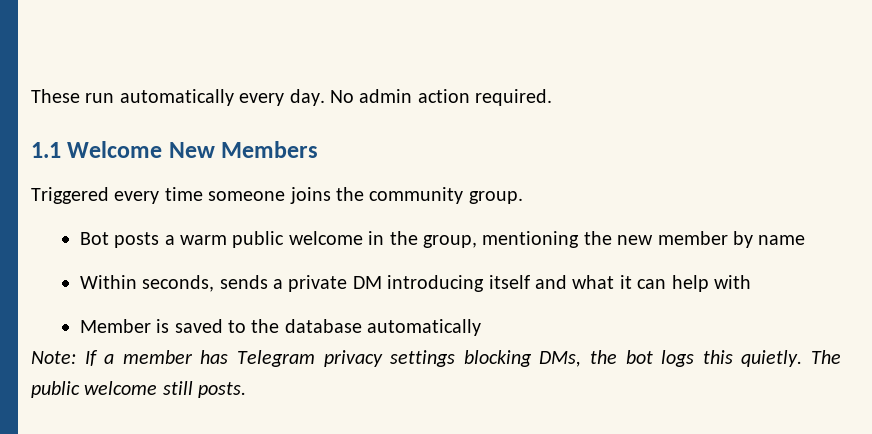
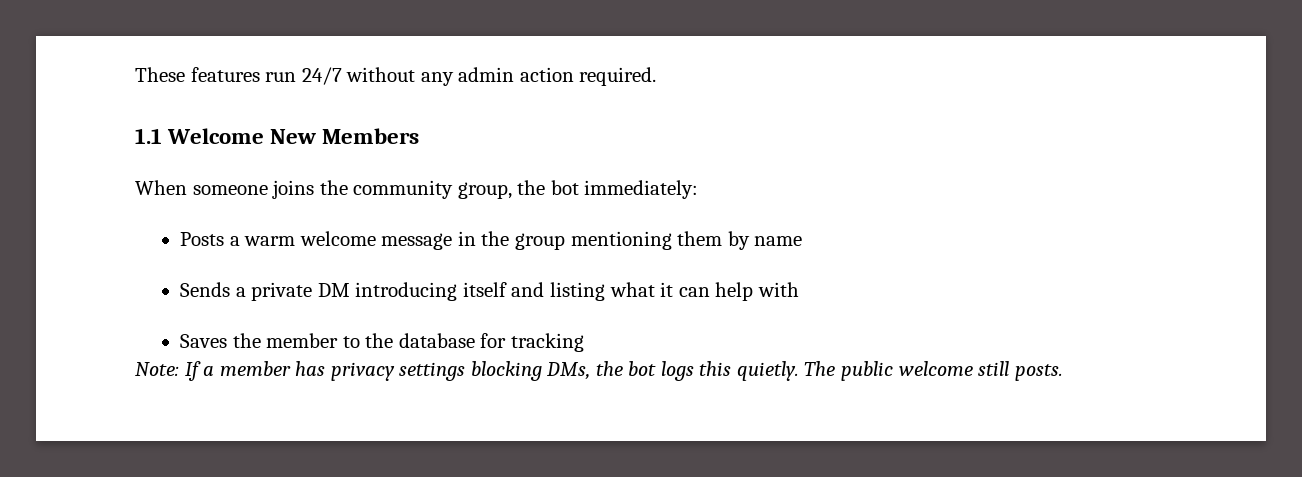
- These run automatically every day. No admin action required.
+ These features run 24/7 without any admin action required.
- Triggered every time someone joins the community group.
- Bot posts a warm public welcome in the group, mentioning the new member by name
+ When someone joins the community group, the bot immediately:
+ Posts a warm welcome message in the group mentioning them by name
- Within seconds, sends a private DM introducing itself and what it can help with
+ Sends a private DM introducing itself and listing what it can help with
- Member is saved to the database automatically
+ Saves the member to the database for tracking
- Note: If a member has Telegram privacy settings blocking DMs, the bot logs this quietly.
+ Note: If a member has privacy settings blocking DMs, the bot logs this quietly.

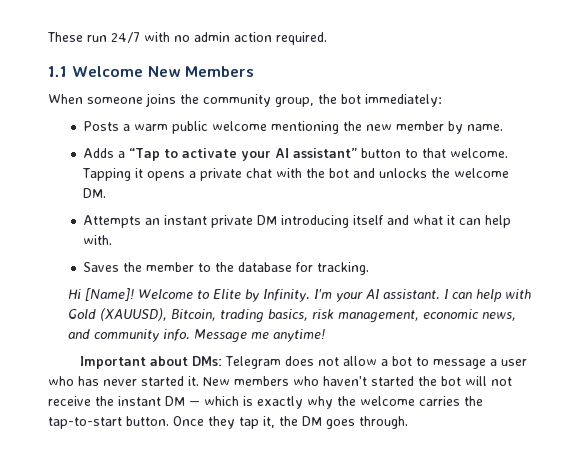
- These features run 24/7 without any admin action required.
+ These run 24/7 with no admin action required.
- Posts a warm welcome message in the group mentioning them by name
- Sends a private DM introducing itself and listing what it can help with
+ Posts a warm public welcome mentioning the new member by name.
+ Adds a “Tap to activate your AI assistant” button to that welcome. Tapping it opens a private chat with the bot and unlocks the welcome DM.
+ Attempts an instant private DM introducing itself and what it can help with.
- Saves the member to the database for tracking
- Note: If a member has privacy settings blocking DMs, the bot logs this quietly. The public welcome still posts.
+ Saves the member to the database for tracking.
+ Hi [Name]! Welcome to Elite by Infinity. I'm your AI assistant. I can help with Gold (XAUUSD), Bitcoin, trading basics, risk management, economic news, and community info. Message me anytime!
+ Important about DMs: Telegram does not allow a bot to message a user who has never started it. New members who haven't started the bot will not receive the instant DM — which is exactly why the welcome carries the tap-to-start button. Once they tap it, the DM goes through.

